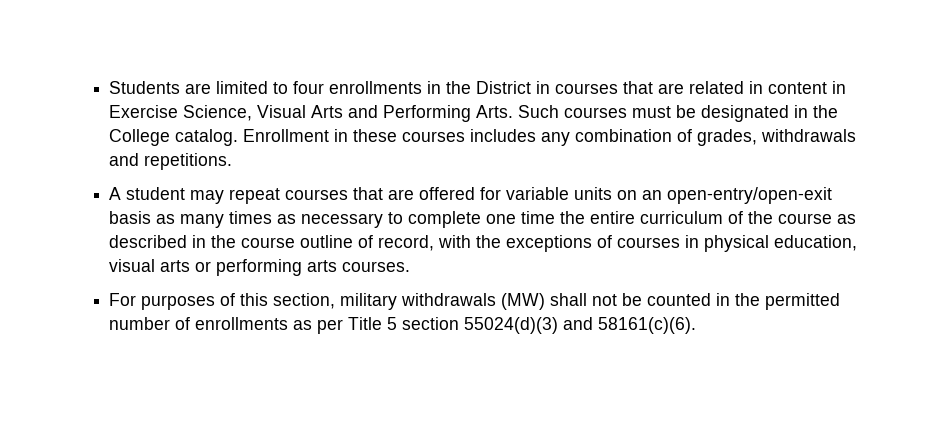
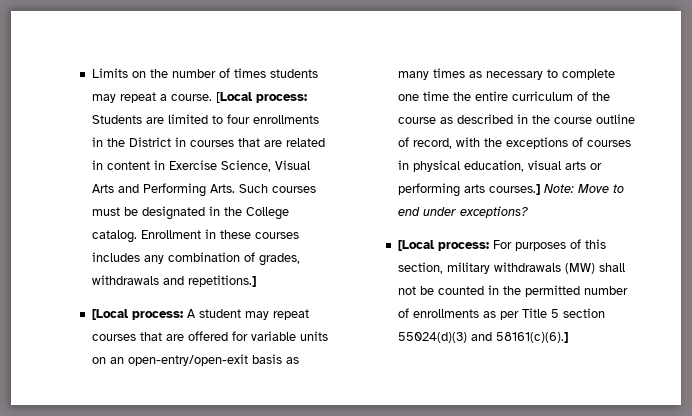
- Students are limited to four enrollments in the District in courses that are related in content in Exercise Science, Visual Arts and Performing Arts. Such courses must be designated in the College catalog.
+ Limits on the number of times students may repeat a course. [Local process: Students are limited to four enrollments in the District in courses that are related in content in Exercise Science, Visual Arts and Performing Arts. Such courses must be designated in the College catalog.
- Enrollment in these courses includes any combination of grades, withdrawals and repetitions.
- A student may repeat courses that are offered for variable units on an open-entry/open-exit basis as many times as necessary to complete one time the entire curriculum of the course as described in the course outline of record, with the exceptions of courses in physical education, visual arts or performing arts courses.
- For purposes of this section, military withdrawals (MW) shall not be counted in the permitted number of enrollments as per Title 5 section 55024(d)(3) and 58161(c)(6).
+ Enrollment in these courses includes any combination of grades, withdrawals and repetitions.]
+ [Local process: A student may repeat courses that are offered for variable units on an open-entry/open-exit basis as many times as necessary to complete one time the entire curriculum of the course as described in the course outline of record, with the exceptions of courses in physical education, visual arts or performing arts courses.] Note: Move to end under exceptions?
+ [Local process: For purposes of this section, military withdrawals (MW) shall not be counted in the permitted number of enrollments as per Title 5 section 55024(d)(3) and 58161(c)(6).]

